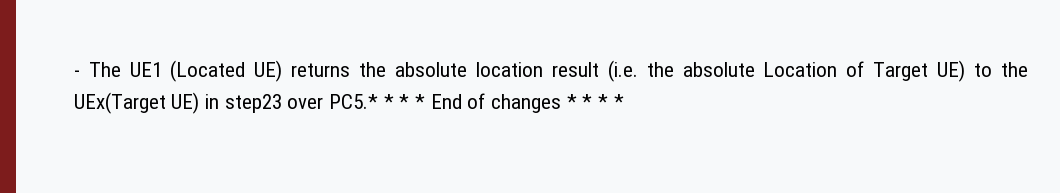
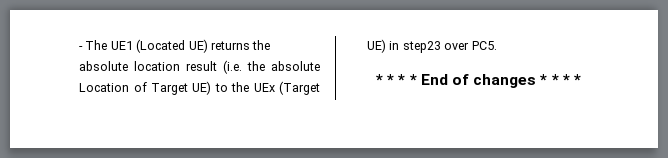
- - The UE1 (Located UE) returns the absolute location result (i.e. the absolute Location of Target UE) to the UEx(Target UE) in step23 over PC5.* * * * End of changes * * * *
+ - The UE1 (Located UE) returns the absolute location result (i.e. the absolute Location of Target UE) to the UEx (Target UE) in step23 over PC5.
+ * * * * End of changes * * * *

